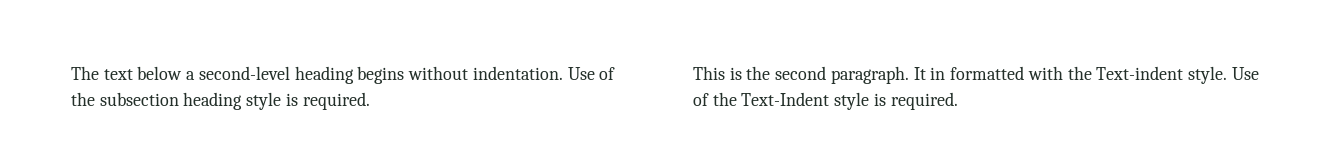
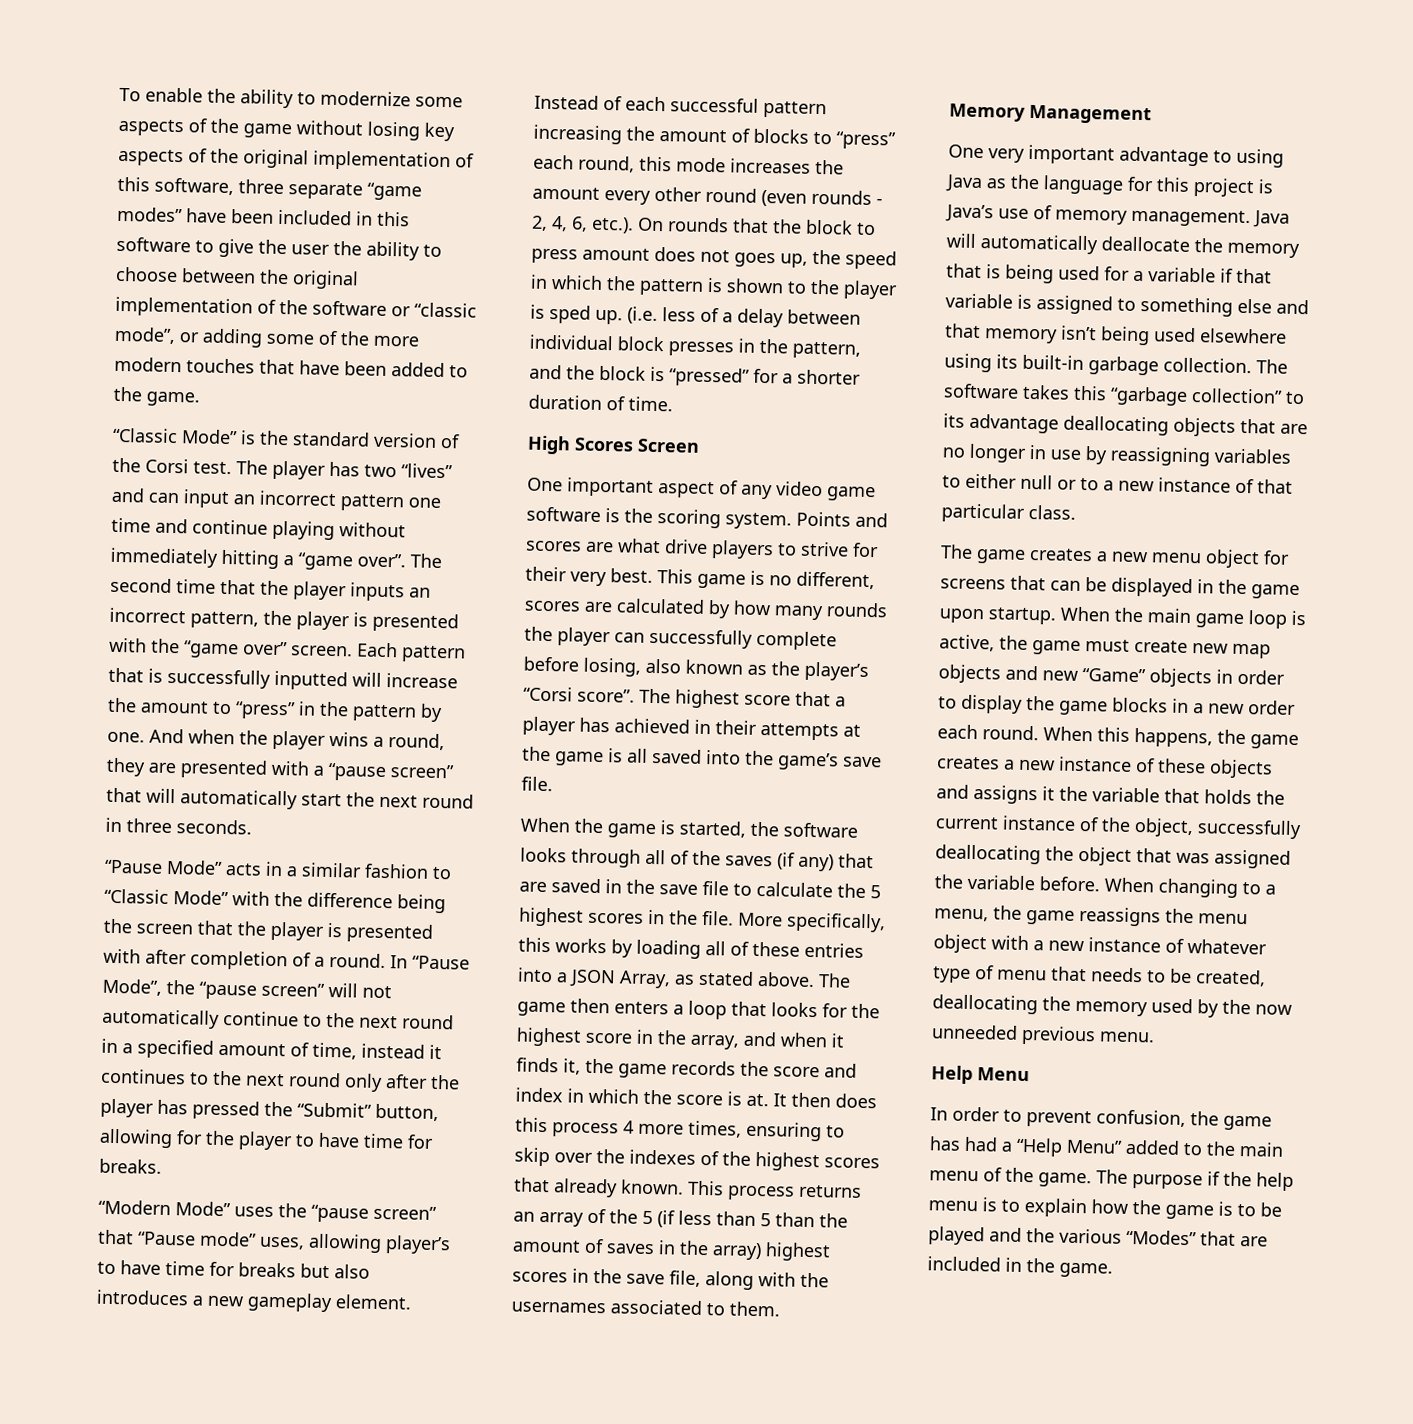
- The text below a second-level heading begins without indentation. Use of the subsection heading style is required.
- This is the second paragraph. It in formatted with the Text-indent style. Use of the Text-Indent style is required.
+ To enable the ability to modernize some aspects of the game without losing key aspects of the original implementation of this software, three separate “game modes” have been included in this software to give the user the ability to choose between the original implementation of the software or “classic mode”, or adding some of the more modern touches that have been added to the game.
+ “Classic Mode” is the standard version of the Corsi test. The player has two “lives” and can input an incorrect pattern one time and continue playing without immediately hitting a “game over”. The second time that the player inputs an incorrect pattern, the player is presented with the “game over” screen. Each pattern that is successfully inputted will increase the amount to “press” in the pattern by one. And when the player wins a round, they are presented with a “pause screen” that will automatically start the next round in three seconds.
+ “Pause Mode” acts in a similar fashion to “Classic Mode” with the difference being the screen that the player is presented with after completion of a round. In “Pause Mode”, the “pause screen” will not automatically continue to the next round in a specified amount of time, instead it continues to the next round only after the player has pressed the “Submit” button, allowing for the player to have time for breaks.
+ “Modern Mode” uses the “pause screen” that “Pause mode” uses, allowing player’s to have time for breaks but also introduces a new gameplay element. Instead of each successful pattern increasing the amount of blocks to “press” each round, this mode increases the amount every other round (even rounds - 2, 4, 6, etc.). On rounds that the block to press amount does not goes up, the speed in which the pattern is shown to the player is sped up. (i.e. less of a delay between individual block presses in the pattern, and the block is “pressed” for a shorter duration of time.
+ High Scores Screen
+ One important aspect of any video game software is the scoring system. Points and scores are what drive players to strive for their very best. This game is no different, scores are calculated by how many rounds the player can successfully complete before losing, also known as the player’s “Corsi score”. The highest score that a player has achieved in their attempts at the game is all saved into the game’s save file.
+ When the game is started, the software looks through all of the saves (if any) that are saved in the save file to calculate the 5 highest scores in the file. More specifically, this works by loading all of these entries into a JSON Array, as stated above. The game then enters a loop that looks for the highest score in the array, and when it finds it, the game records the score and index in which the score is at. It then does this process 4 more times, ensuring to skip over the indexes of the highest scores that already known. This process returns an array of the 5 (if less than 5 than the amount of saves in the array) highest scores in the save file, along with the usernames associated to them.
+ Memory Management
+ One very important advantage to using Java as the language for this project is Java’s use of memory management. Java will automatically deallocate the memory that is being used for a variable if that variable is assigned to something else and that memory isn’t being used elsewhere using its built-in garbage collection. The software takes this “garbage collection” to its advantage deallocating objects that are no longer in use by reassigning variables to either null or to a new instance of that particular class.
+ The game creates a new menu object for screens that can be displayed in the game upon startup. When the main game loop is active, the game must create new map objects and new “Game” objects in order to display the game blocks in a new order each round. When this happens, the game creates a new instance of these objects and assigns it the variable that holds the current instance of the object, successfully deallocating the object that was assigned the variable before. When changing to a menu, the game reassigns the menu object with a new instance of whatever type of menu that needs to be created, deallocating the memory used by the now unneeded previous menu.
+ Help Menu
+ In order to prevent confusion, the game has had a “Help Menu” added to the main menu of the game. The purpose if the help menu is to explain how the game is to be played and the various “Modes” that are included in the game.

